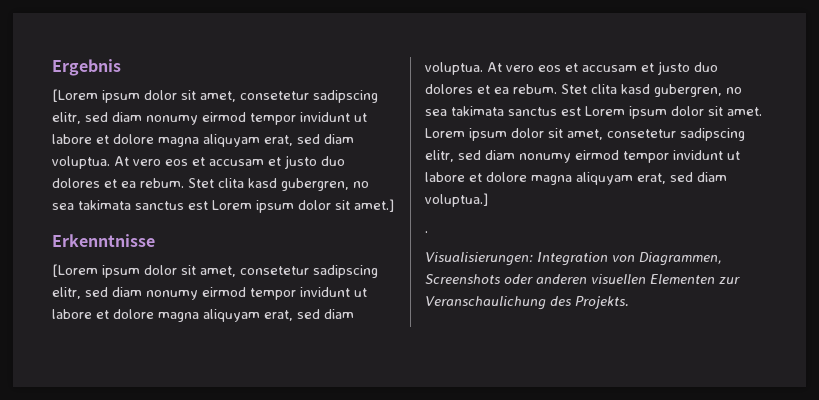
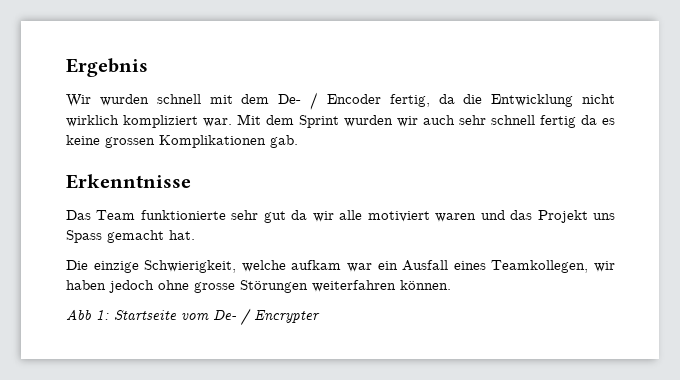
- [Lorem ipsum dolor sit amet, consetetur sadipscing elitr, sed diam nonumy eirmod tempor invidunt ut labore et dolore magna aliquyam erat, sed diam voluptua. At vero eos et accusam et justo duo dolores et ea rebum. Stet clita kasd gubergren, no sea takimata sanctus est Lorem ipsum dolor sit amet.]
+ Wir wurden schnell mit dem De- / Encoder fertig, da die Entwicklung nicht wirklich kompliziert war. Mit dem Sprint wurden wir auch sehr schnell fertig da es keine grossen Komplikationen gab.
  Erkenntnisse
- [Lorem ipsum dolor sit amet, consetetur sadipscing elitr, sed diam nonumy eirmod tempor invidunt ut labore et dolore magna aliquyam erat, sed diam voluptua. At vero eos et accusam et justo duo dolores et ea rebum. Stet clita kasd gubergren, no sea takimata sanctus est Lorem ipsum dolor sit amet. Lorem ipsum dolor sit amet, consetetur sadipscing elitr, sed diam nonumy eirmod tempor invidunt ut labore et dolore magna aliquyam erat, sed diam voluptua.]
- .
- Visualisierungen: Integration von Diagrammen, Screenshots oder anderen visuellen Elementen zur Veranschaulichung des Projekts.
+ Das Team funktionierte sehr gut da wir alle motiviert waren und das Projekt uns Spass gemacht hat.
+ Die einzige Schwierigkeit, welche aufkam war ein Ausfall eines Teamkollegen, wir haben jedoch ohne grosse Störungen weiterfahren können.
+ Abb 1: Startseite vom De- / Encrypter

